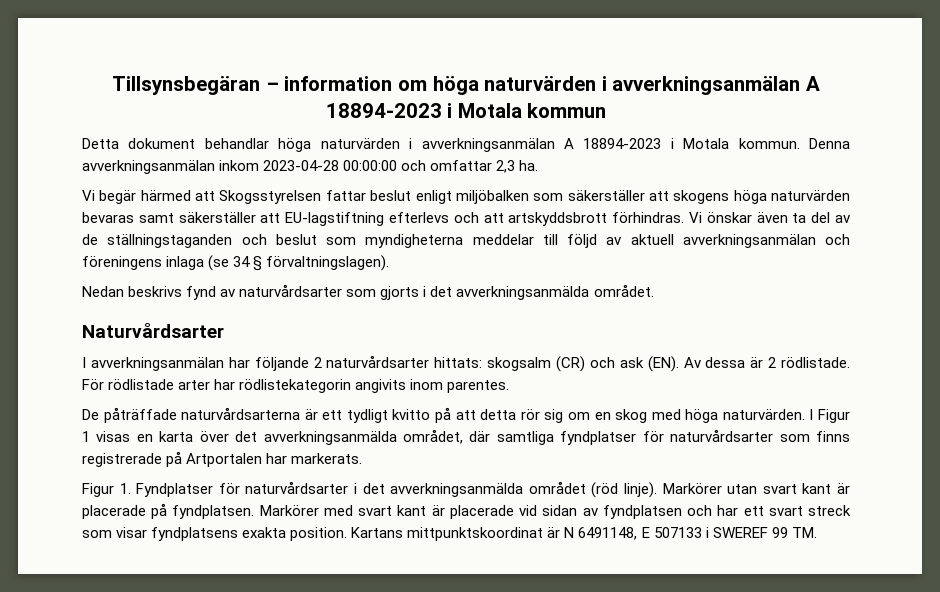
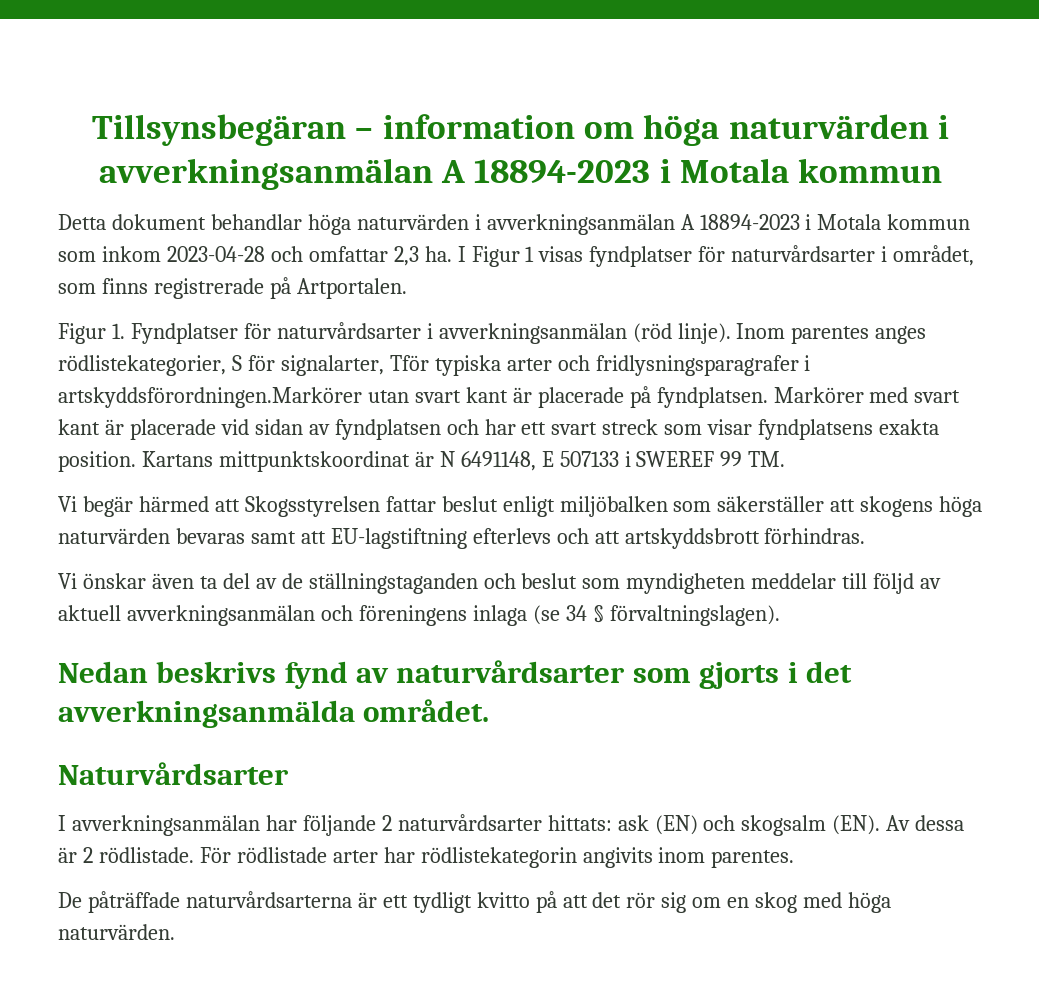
- Detta dokument behandlar höga naturvärden i avverkningsanmälan A 18894-2023 i Motala kommun. Denna avverkningsanmälan inkom 2023-04-28 00:00:00 och omfattar 2,3 ha.
- Vi begär härmed att Skogsstyrelsen fattar beslut enligt miljöbalken som säkerställer att skogens höga naturvärden bevaras samt säkerställer att EU-lagstiftning efterlevs och att artskyddsbrott förhindras. Vi önskar även ta del av de ställningstaganden och beslut som myndigheterna meddelar till följd av aktuell avverkningsanmälan och föreningens inlaga (se 34 § förvaltningslagen).
- Nedan beskrivs fynd av naturvårdsarter som gjorts i det avverkningsanmälda området.
- Naturvårdsarter
- I avverkningsanmälan har följande 2 naturvårdsarter hittats: skogsalm (CR) och ask (EN). Av dessa är 2 rödlistade. För rödlistade arter har rödlistekategorin angivits inom parentes.
- De påträffade naturvårdsarterna är ett tydligt kvitto på att detta rör sig om en skog med höga naturvärden. I Figur 1 visas en karta över det avverkningsanmälda området, där samtliga fyndplatser för naturvårdsarter som finns registrerade på Artportalen har markerats.
+ Detta dokument behandlar höga naturvärden i avverkningsanmälan A 18894-2023 i Motala kommun som inkom 2023-04-28 och omfattar 2,3 ha. I Figur 1 visas fyndplatser för naturvårdsarter i området, som finns registrerade på Artportalen.
- Figur 1. Fyndplatser för naturvårdsarter i det avverkningsanmälda området (röd linje). Markörer utan svart kant är placerade på fyndplatsen.
+ Figur 1. Fyndplatser för naturvårdsarter i avverkningsanmälan (röd linje). Inom parentes anges rödlistekategorier, S för signalarter, Tför typiska arter och fridlysningsparagrafer i artskyddsförordningen.Markörer utan svart kant är placerade på fyndplatsen.
+ Vi begär härmed att Skogsstyrelsen fattar beslut enligt miljöbalken som säkerställer att skogens höga naturvärden bevaras samt att EU-lagstiftning efterlevs och att artskyddsbrott förhindras.
+ Vi önskar även ta del av de ställningstaganden och beslut som myndigheten meddelar till följd av aktuell avverkningsanmälan och föreningens inlaga (se 34 § förvaltningslagen).
+ Nedan beskrivs fynd av naturvårdsarter som gjorts i det avverkningsanmälda området.
+ Naturvårdsarter
+ I avverkningsanmälan har följande 2 naturvårdsarter hittats: ask (EN) och skogsalm (EN). Av dessa är 2 rödlistade. För rödlistade arter har rödlistekategorin angivits inom parentes.
+ De påträffade naturvårdsarterna är ett tydligt kvitto på att det rör sig om en skog med höga naturvärden.

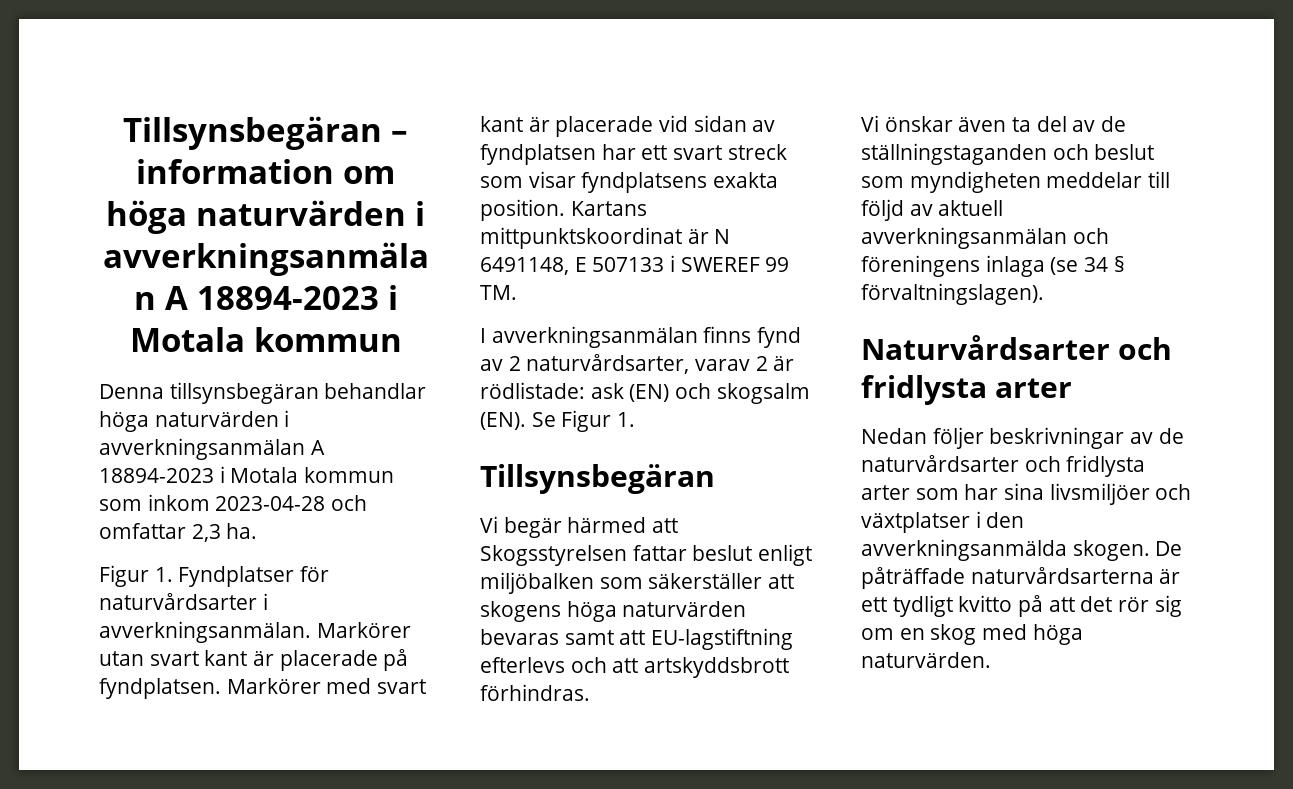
- Detta dokument behandlar höga naturvärden i avverkningsanmälan A 18894-2023 i Motala kommun som inkom 2023-04-28 och omfattar 2,3 ha. I Figur 1 visas fyndplatser för naturvårdsarter i området, som finns registrerade på Artportalen.
+ Denna tillsynsbegäran behandlar höga naturvärden i avverkningsanmälan A 18894-2023 i Motala kommun som inkom 2023-04-28 och omfattar 2,3 ha.
- Figur 1. Fyndplatser för naturvårdsarter i avverkningsanmälan (röd linje). Inom parentes anges rödlistekategorier, S för signalarter, Tför typiska arter och fridlysningsparagrafer i artskyddsförordningen.Markörer utan svart kant är placerade på fyndplatsen.
+ Figur 1. Fyndplatser för naturvårdsarter i avverkningsanmälan. Markörer utan svart kant är placerade på fyndplatsen.
- Markörer med svart kant är placerade vid sidan av fyndplatsen och har ett svart streck som visar fyndplatsens exakta position.
+ Markörer med svart kant är placerade vid sidan av fyndplatsen har ett svart streck som visar fyndplatsens exakta position.
+ I avverkningsanmälan finns fynd av 2 naturvårdsarter, varav 2 är rödlistade: ask (EN) och skogsalm (EN). Se Figur 1.
+ Tillsynsbegäran
- Nedan beskrivs fynd av naturvårdsarter som gjorts i det avverkningsanmälda området.
- Naturvårdsarter
- I avverkningsanmälan har följande 2 naturvårdsarter hittats: ask (EN) och skogsalm (EN). Av dessa är 2 rödlistade. För rödlistade arter har rödlistekategorin angivits inom parentes.
- De påträffade naturvårdsarterna är ett tydligt kvitto på att det rör sig om en skog med höga naturvärden.
+ Naturvårdsarter och fridlysta arter
+ Nedan följer beskrivningar av de naturvårdsarter och fridlysta arter som har sina livsmiljöer och växtplatser i den avverkningsanmälda skogen. De påträffade naturvårdsarterna är ett tydligt kvitto på att det rör sig om en skog med höga naturvärden.

